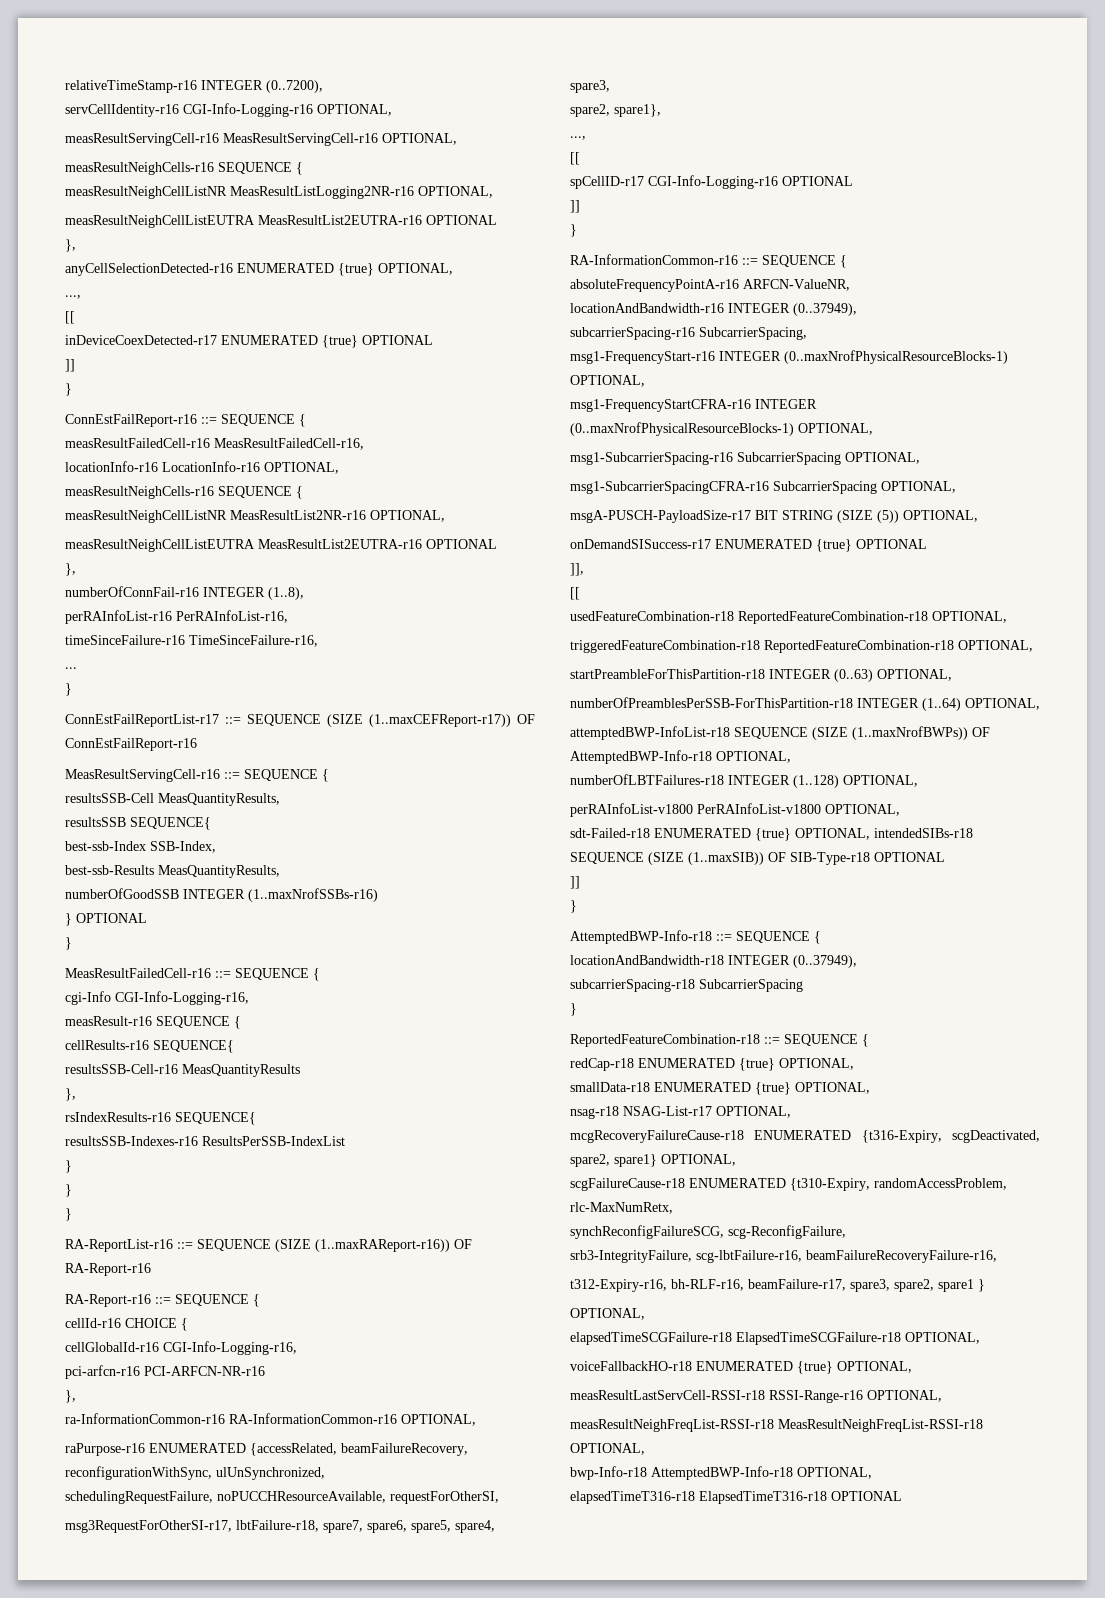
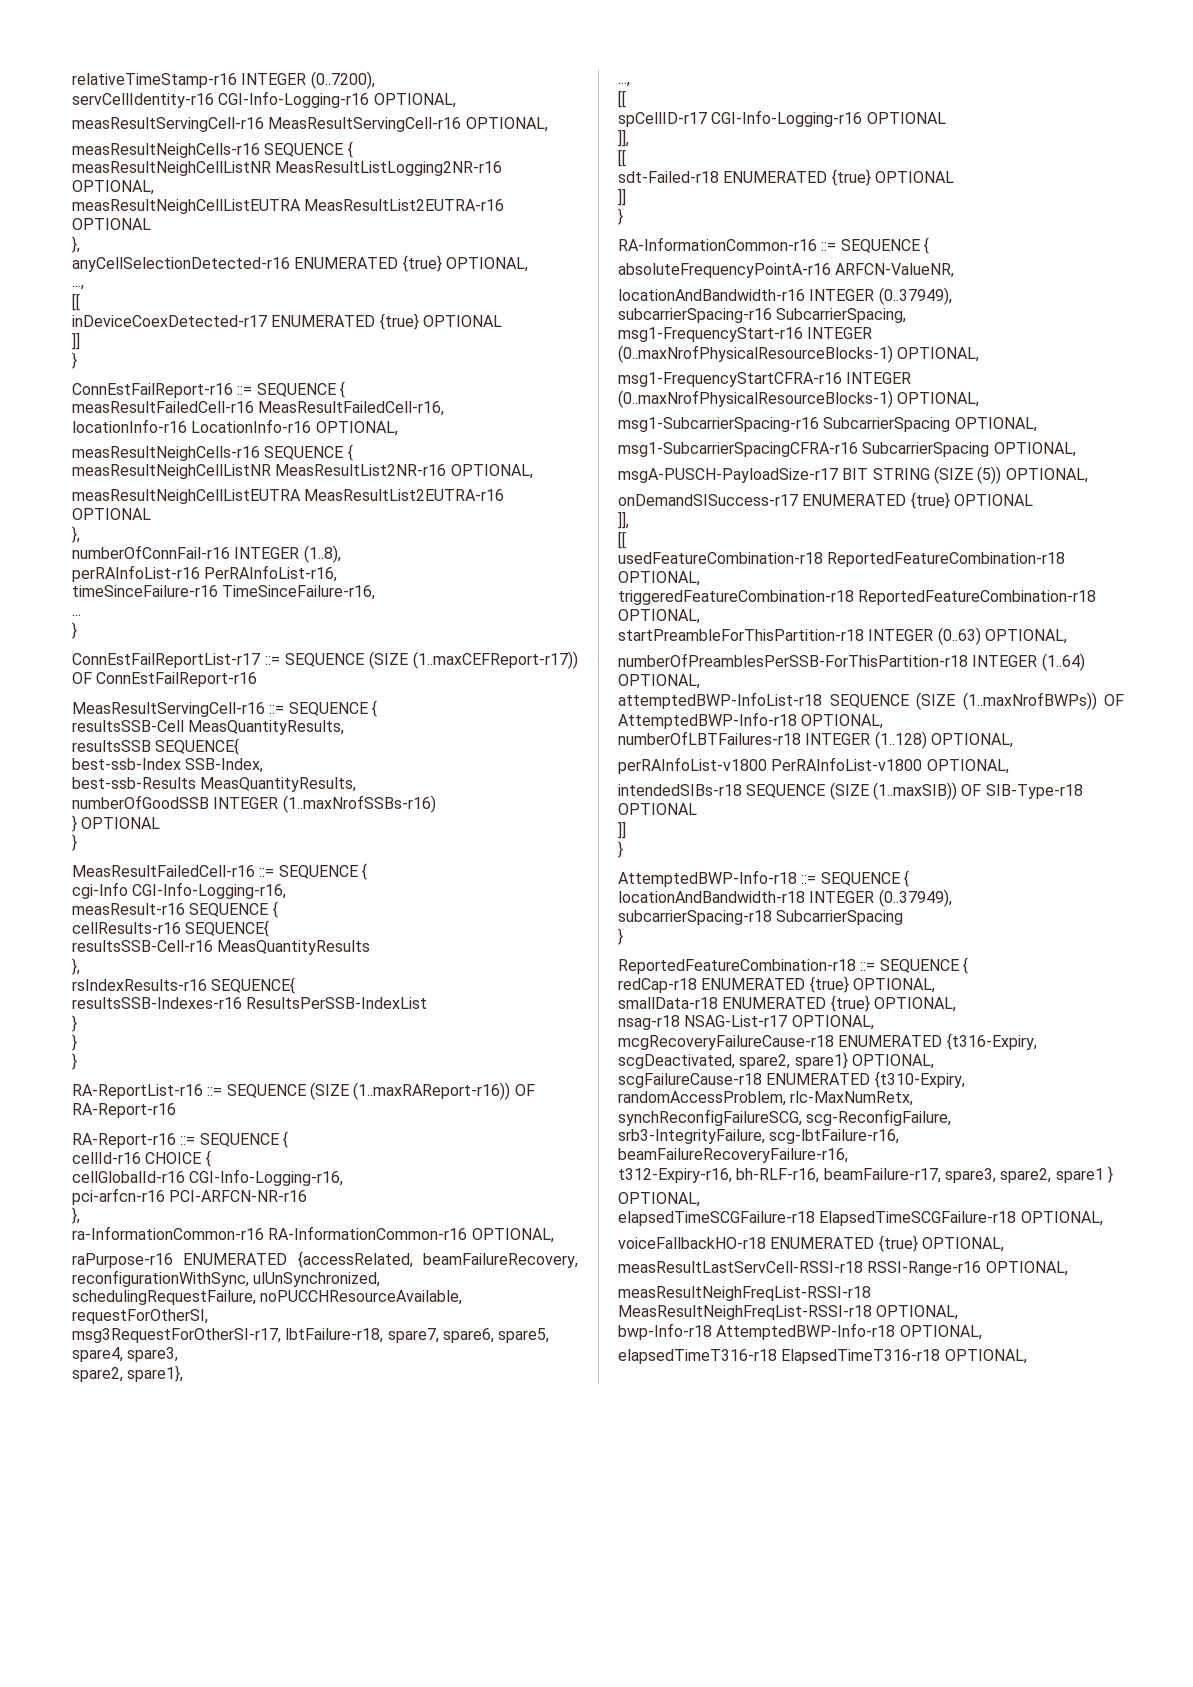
  spCellID-r17 CGI-Info-Logging-r16 OPTIONAL
+ ]],
+ [[
+ sdt-Failed-r18 ENUMERATED {true} OPTIONAL
- sdt-Failed-r18 ENUMERATED {true} OPTIONAL, intendedSIBs-r18 SEQUENCE (SIZE (1..maxSIB)) OF SIB-Type-r18 OPTIONAL
+ intendedSIBs-r18 SEQUENCE (SIZE (1..maxSIB)) OF SIB-Type-r18 OPTIONAL
- elapsedTimeT316-r18 ElapsedTimeT316-r18 OPTIONAL
+ elapsedTimeT316-r18 ElapsedTimeT316-r18 OPTIONAL,

